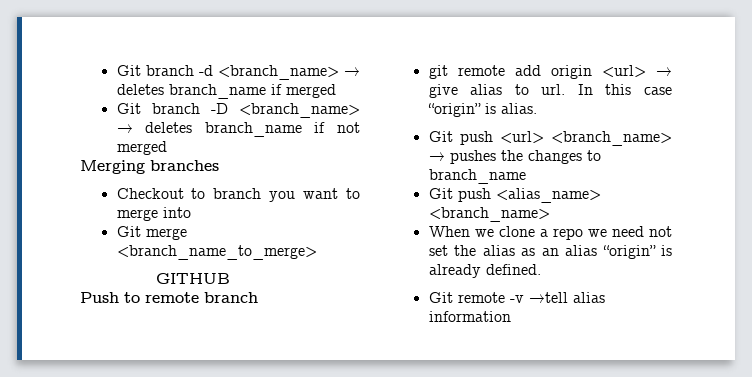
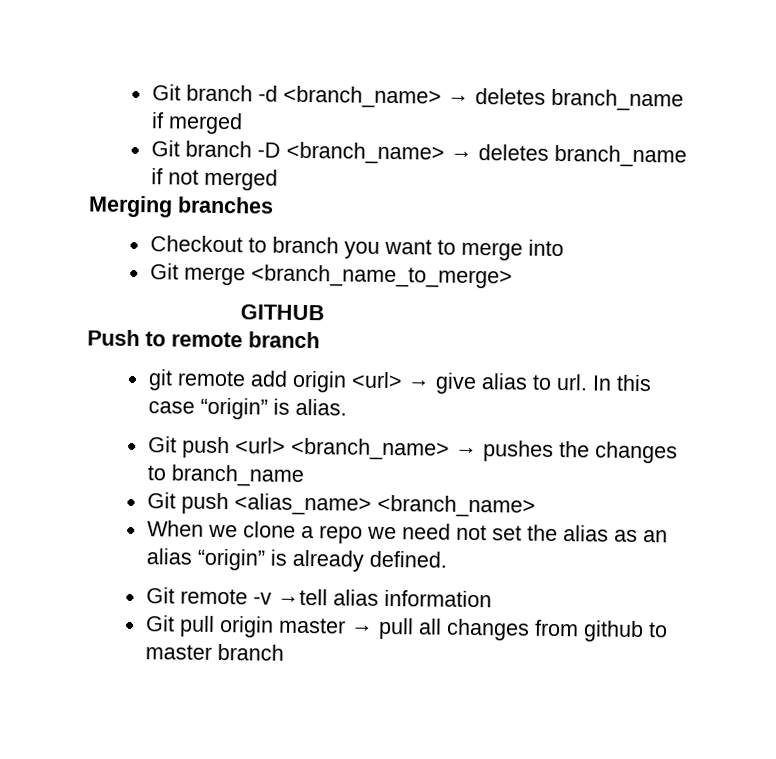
+ Git pull origin master → pull all changes from github to master branch

